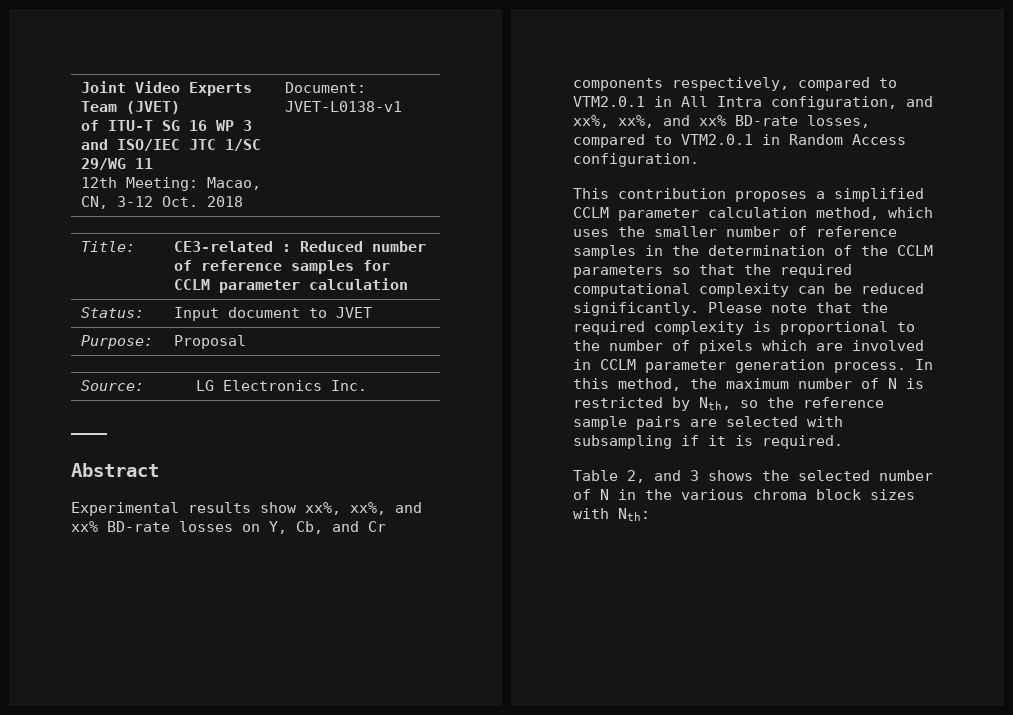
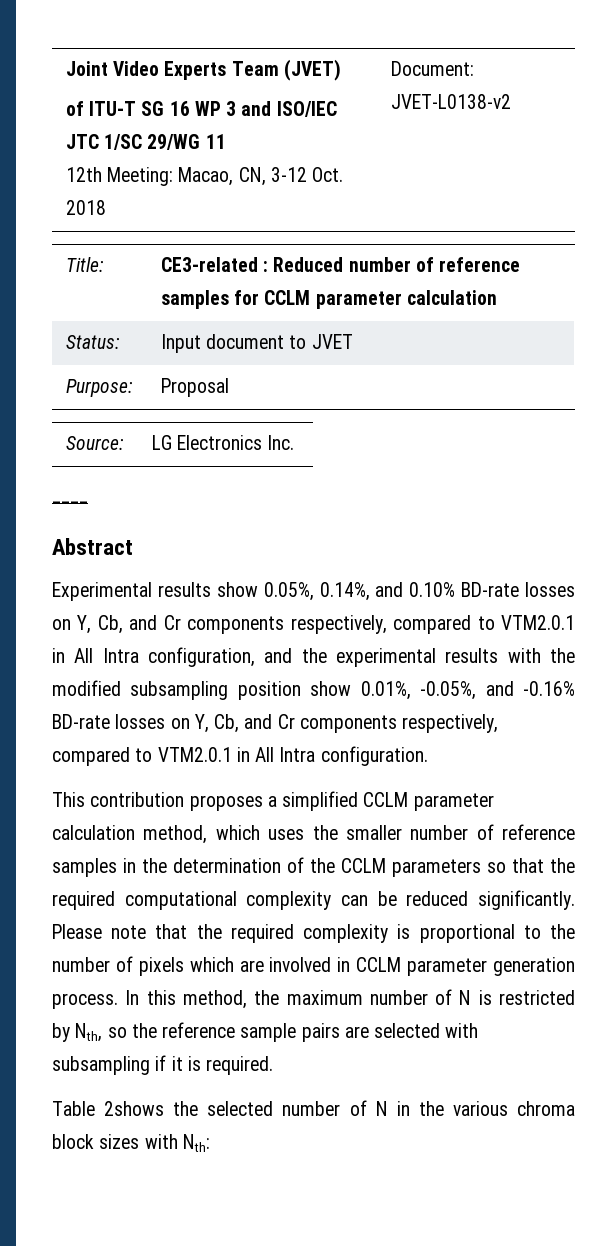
  Joint Video Experts Team (JVET)
  of ITU-T SG 16 WP 3 and ISO/IEC JTC 1/SC 29/WG 11
- 12th Meeting: Macao, CN, 3-12 Oct. 2018 | Document: JVET-L0138-v1
+ 12th Meeting: Macao, CN, 3-12 Oct. 2018 | Document: JVET-L0138-v2
- Experimental results show xx%, xx%, and xx% BD-rate losses on Y, Cb, and Cr components respectively, compared to VTM2.0.1 in All Intra configuration, and xx%, xx%, and xx% BD-rate losses, compared to VTM2.0.1 in Random Access configuration.
+ Experimental results show 0.05%, 0.14%, and 0.10% BD-rate losses on Y, Cb, and Cr components respectively, compared to VTM2.0.1 in All Intra configuration, and the experimental results with the modified subsampling position show 0.01%, -0.05%, and -0.16% BD-rate losses on Y, Cb, and Cr components respectively, compared to VTM2.0.1 in All Intra configuration.
- Table 2, and 3 shows the selected number of N in the various chroma block sizes with Nth:
+ Table 2shows the selected number of N in the various chroma block sizes with Nth:

